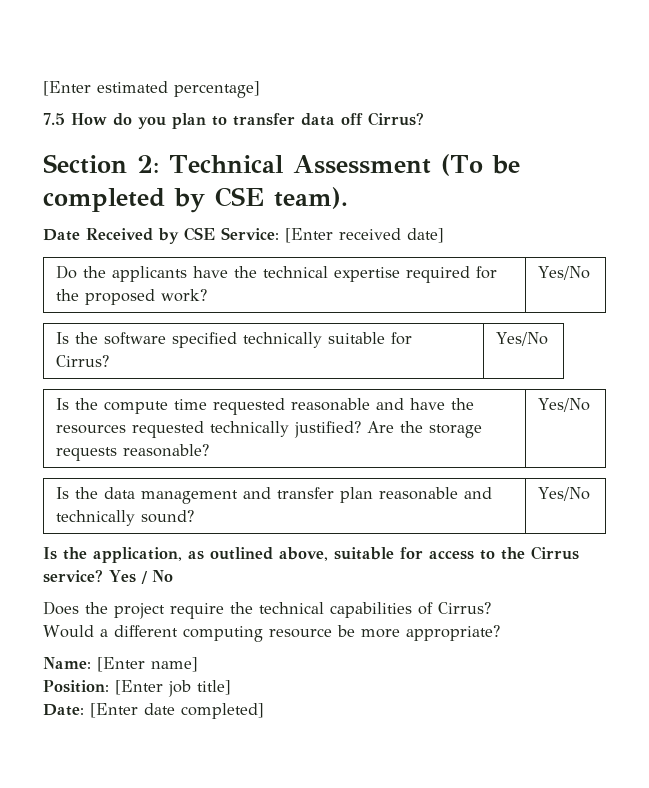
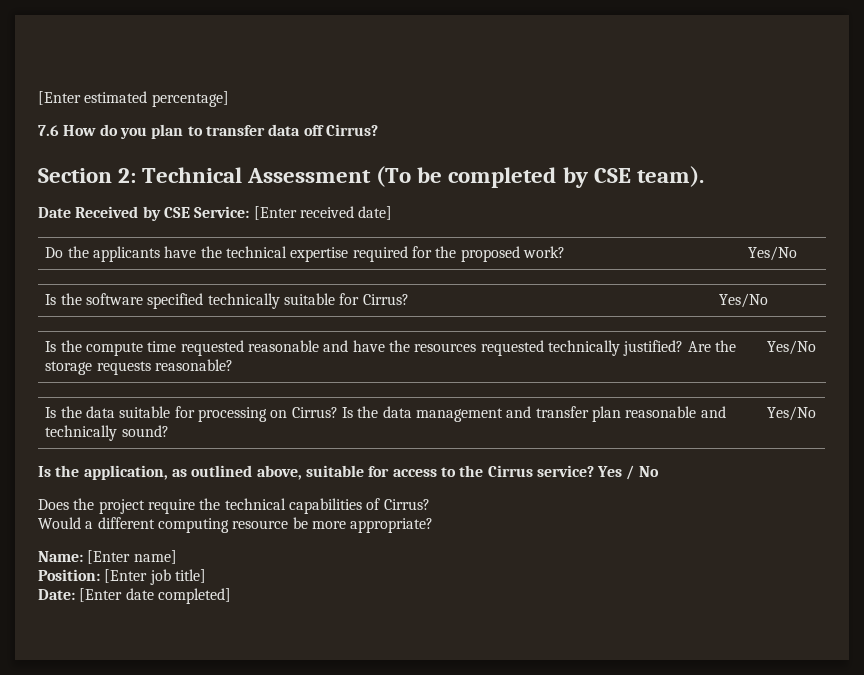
- 7.5 How do you plan to transfer data off Cirrus?
+ 7.6 How do you plan to transfer data off Cirrus?
- Is the data management and transfer plan reasonable and technically sound? | Yes/No
+ Is the data suitable for processing on Cirrus? Is the data management and transfer plan reasonable and technically sound? | Yes/No

